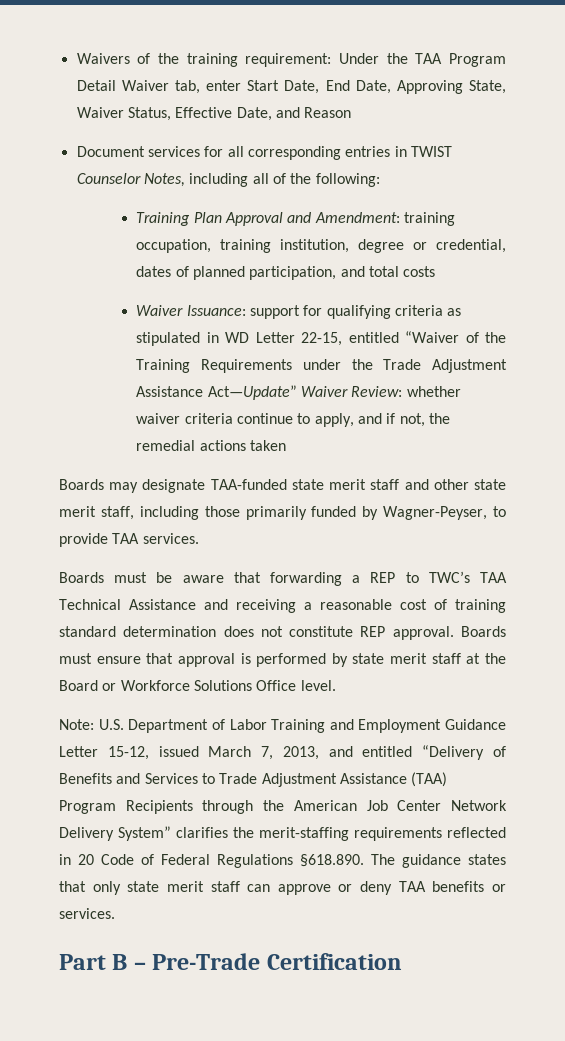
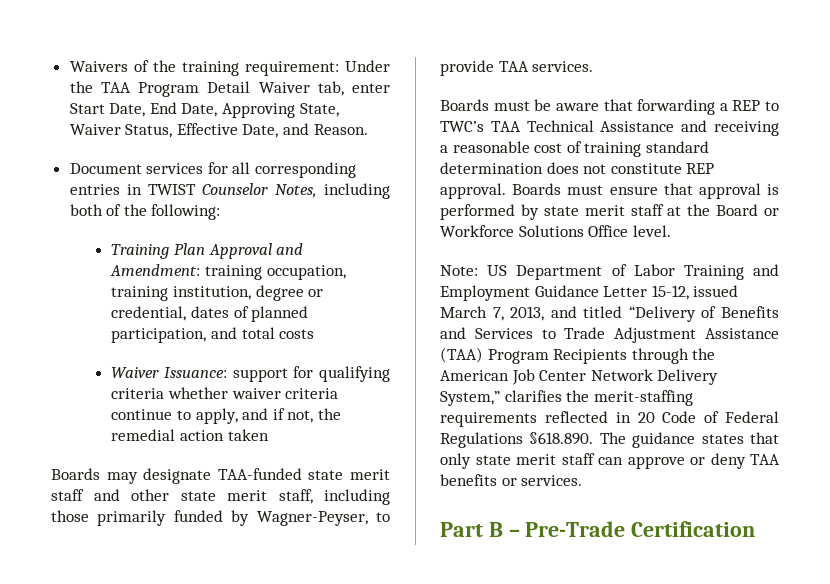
- Waivers of the training requirement: Under the TAA Program Detail Waiver tab, enter Start Date, End Date, Approving State, Waiver Status, Effective Date, and Reason
+ Waivers of the training requirement: Under the TAA Program Detail Waiver tab, enter Start Date, End Date, Approving State, Waiver Status, Effective Date, and Reason.
- Document services for all corresponding entries in TWIST Counselor Notes, including all of the following:
+ Document services for all corresponding entries in TWIST Counselor Notes, including both of the following:
- Waiver Issuance: support for qualifying criteria as stipulated in WD Letter 22-15, entitled “Waiver of the Training Requirements under the Trade Adjustment Assistance Act—Update” Waiver Review: whether waiver criteria continue to apply, and if not, the remedial actions taken
+ Waiver Issuance: support for qualifying criteria whether waiver criteria continue to apply, and if not, the remedial action taken
- U.S. Department of Labor Training and Employment Guidance Letter 15-12, issued March 7, 2013, and entitled “Delivery of Benefits and Services to Trade Adjustment Assistance (TAA) Program Recipients through the American Job Center Network Delivery System” clarifies the merit-staffing requirements reflected in 20 Code of Federal Regulations §618.890. The guidance states that only state merit staff can approve or deny TAA benefits or services.
+ US Department of Labor Training and Employment Guidance Letter 15-12, issued March 7, 2013, and titled “Delivery of Benefits and Services to Trade Adjustment Assistance (TAA) Program Recipients through the American Job Center Network Delivery System,” clarifies the merit-staffing requirements reflected in 20 Code of Federal Regulations §618.890. The guidance states that only state merit staff can approve or deny TAA benefits or services.

